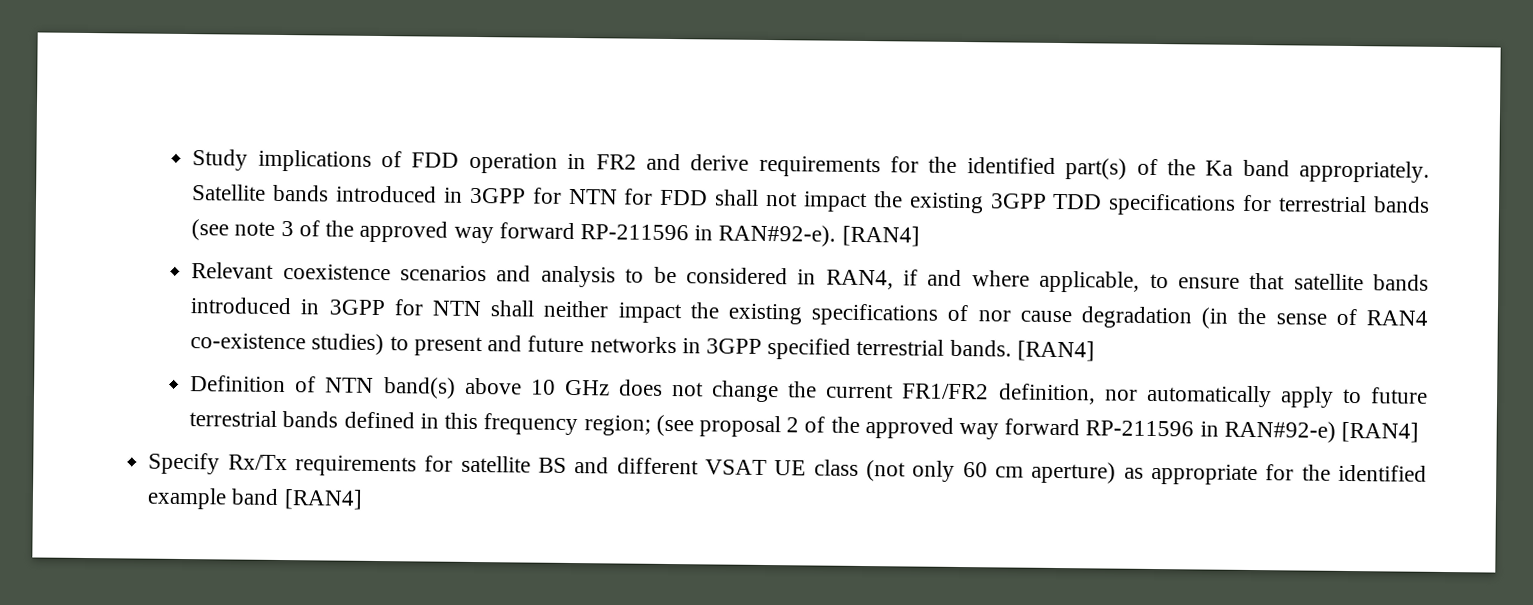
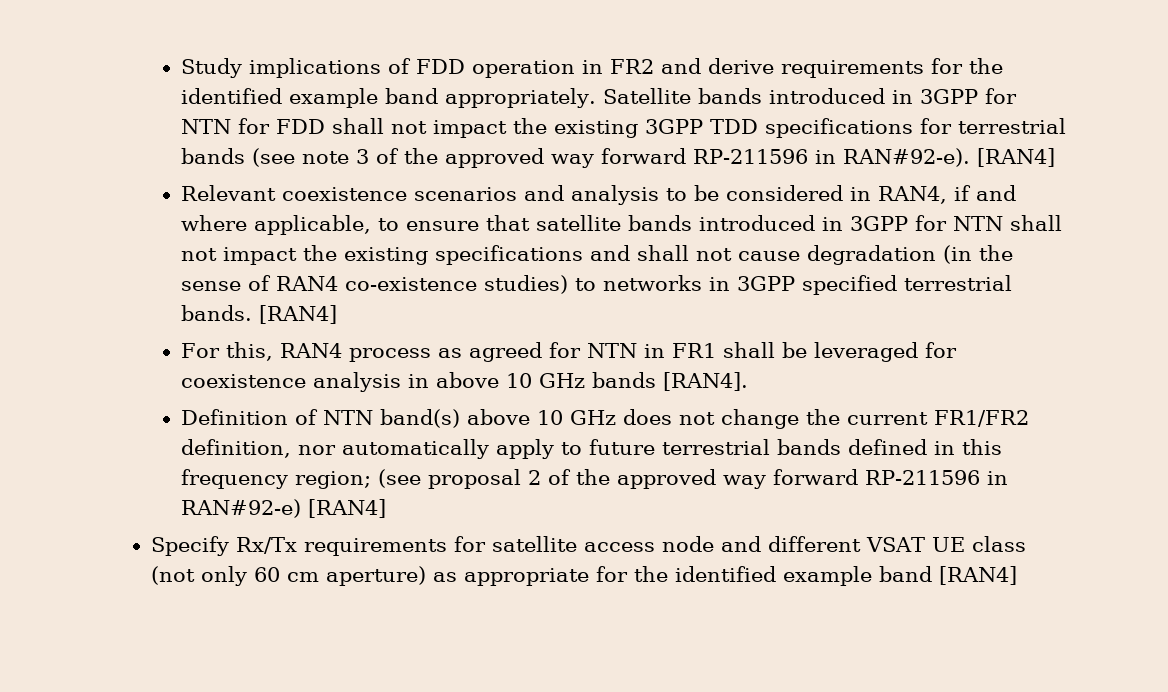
- Study implications of FDD operation in FR2 and derive requirements for the identified part(s) of the Ka band appropriately.
+ Study implications of FDD operation in FR2 and derive requirements for the identified example band appropriately.
- Relevant coexistence scenarios and analysis to be considered in RAN4, if and where applicable, to ensure that satellite bands introduced in 3GPP for NTN shall neither impact the existing specifications of nor cause degradation (in the sense of RAN4 co-existence studies) to present and future networks in 3GPP specified terrestrial bands.
+ Relevant coexistence scenarios and analysis to be considered in RAN4, if and where applicable, to ensure that satellite bands introduced in 3GPP for NTN shall not impact the existing specifications and shall not cause degradation (in the sense of RAN4 co-existence studies) to networks in 3GPP specified terrestrial bands.
+ For this, RAN4 process as agreed for NTN in FR1 shall be leveraged for coexistence analysis in above 10 GHz bands [RAN4].
- Specify Rx/Tx requirements for satellite BS and different VSAT UE class (not only 60 cm aperture) as appropriate for the identified example band [RAN4]
+ Specify Rx/Tx requirements for satellite access node and different VSAT UE class (not only 60 cm aperture) as appropriate for the identified example band [RAN4]

